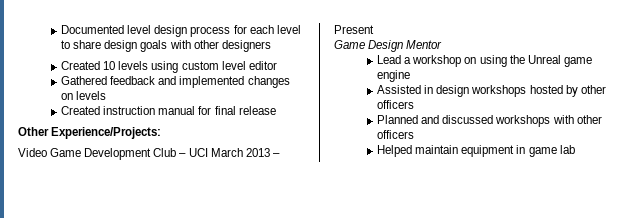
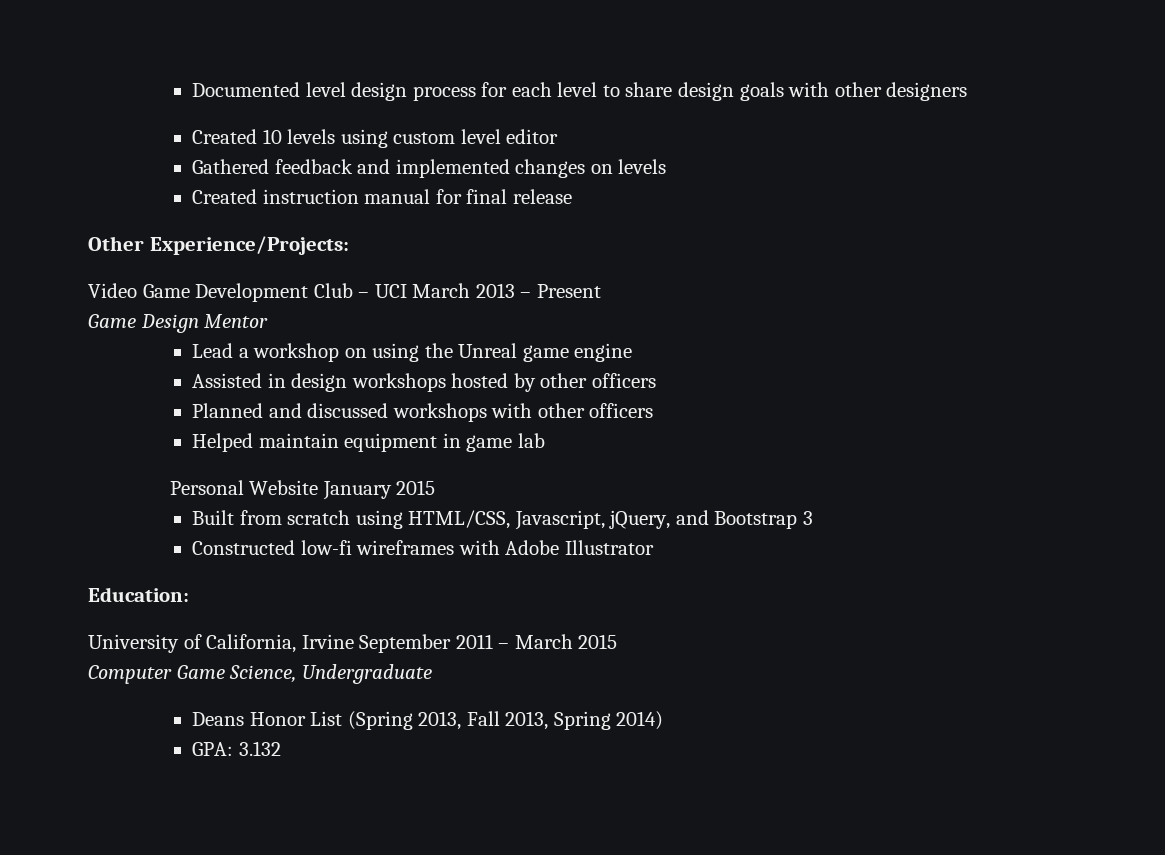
+ Personal Website January 2015
+ Built from scratch using HTML/CSS, Javascript, jQuery, and Bootstrap 3
+ Constructed low-fi wireframes with Adobe Illustrator
+ Education:
+ University of California, Irvine September 2011 – March 2015
+ Computer Game Science, Undergraduate
+ Deans Honor List (Spring 2013, Fall 2013, Spring 2014)
+ GPA: 3.132

